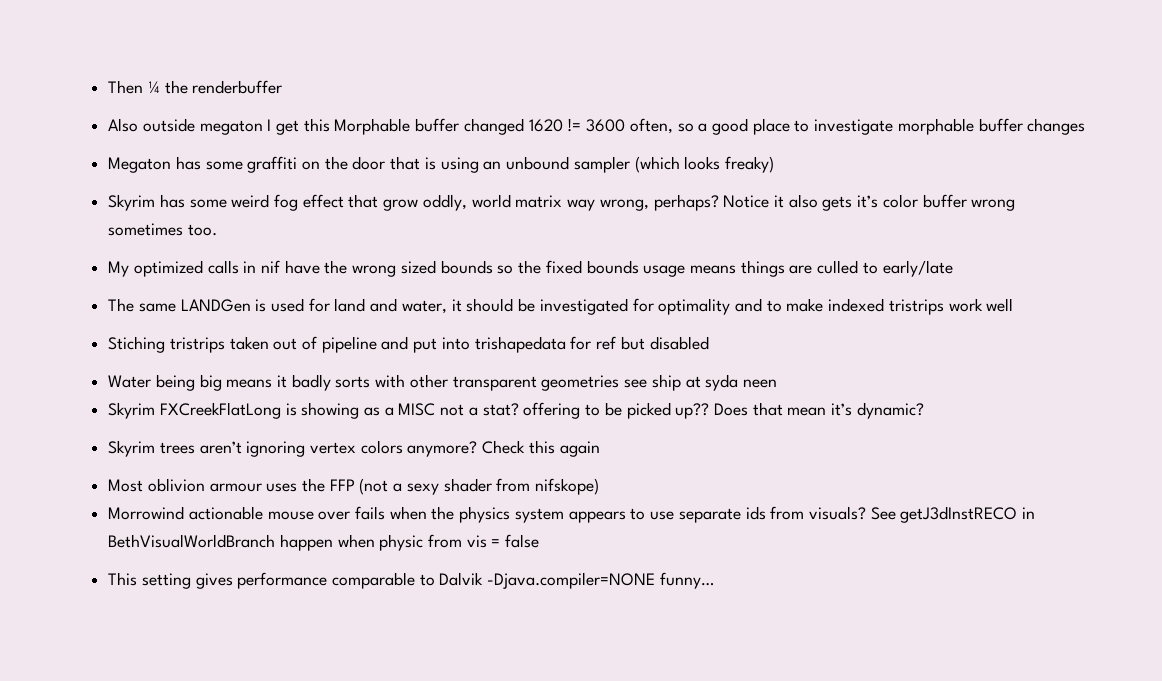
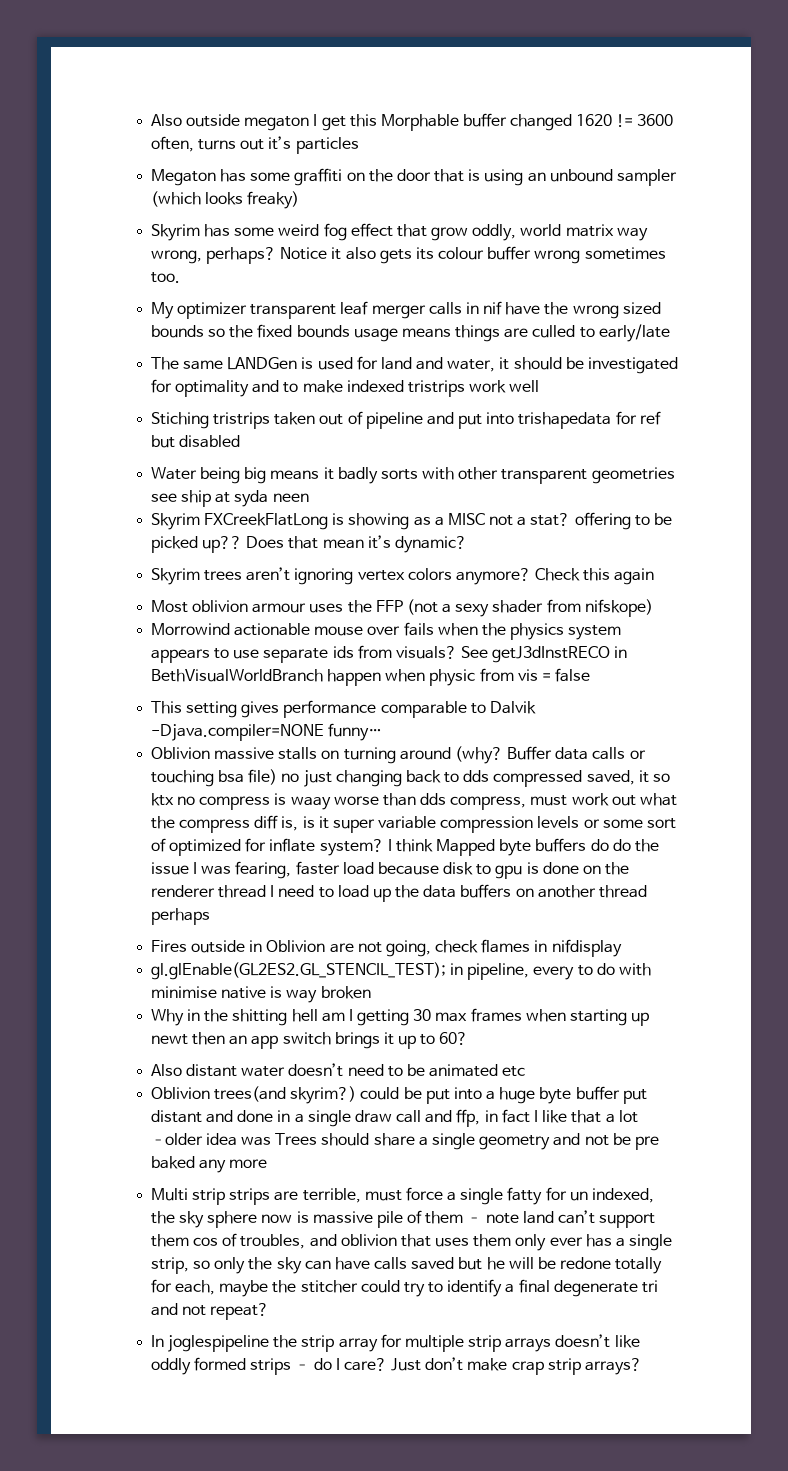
- Then ¼ the renderbuffer
- Also outside megaton I get this Morphable buffer changed 1620 != 3600 often, so a good place to investigate morphable buffer changes
+ Also outside megaton I get this Morphable buffer changed 1620 != 3600 often, turns out it’s particles
- Notice it also gets it’s color buffer wrong sometimes too.
+ Notice it also gets its colour buffer wrong sometimes too.
- My optimized calls in nif have the wrong sized bounds so the fixed bounds usage means things are culled to early/late
+ My optimizer transparent leaf merger calls in nif have the wrong sized bounds so the fixed bounds usage means things are culled to early/late
+ Oblivion massive stalls on turning around (why? Buffer data calls or touching bsa file) no just changing back to dds compressed saved, it so ktx no compress is waay worse than dds compress, must work out what the compress diff is, is it super variable compression levels or some sort of optimized for inflate system? I think Mapped byte buffers do do the issue I was fearing, faster load because disk to gpu is done on the renderer thread I need to load up the data buffers on another thread perhaps
+ Fires outside in Oblivion are not going, check flames in nifdisplay
+ gl.glEnable(GL2ES2.GL_STENCIL_TEST); in pipeline, every to do with minimise native is way broken
+ Why in the shitting hell am I getting 30 max frames when starting up newt then an app switch brings it up to 60?
+ Also distant water doesn’t need to be animated etc
+ Oblivion trees(and skyrim?) could be put into a huge byte buffer put distant and done in a single draw call and ffp, in fact I like that a lot –older idea was Trees should share a single geometry and not be pre baked any more
+ Multi strip strips are terrible, must force a single fatty for un indexed, the sky sphere now is massive pile of them – note land can’t support them cos of troubles, and oblivion that uses them only ever has a single strip, so only the sky can have calls saved but he will be redone totally for each, maybe the stitcher could try to identify a final degenerate tri and not repeat?
+ In joglespipeline the strip array for multiple strip arrays doesn’t like oddly formed strips – do I care? Just don’t make crap strip arrays?

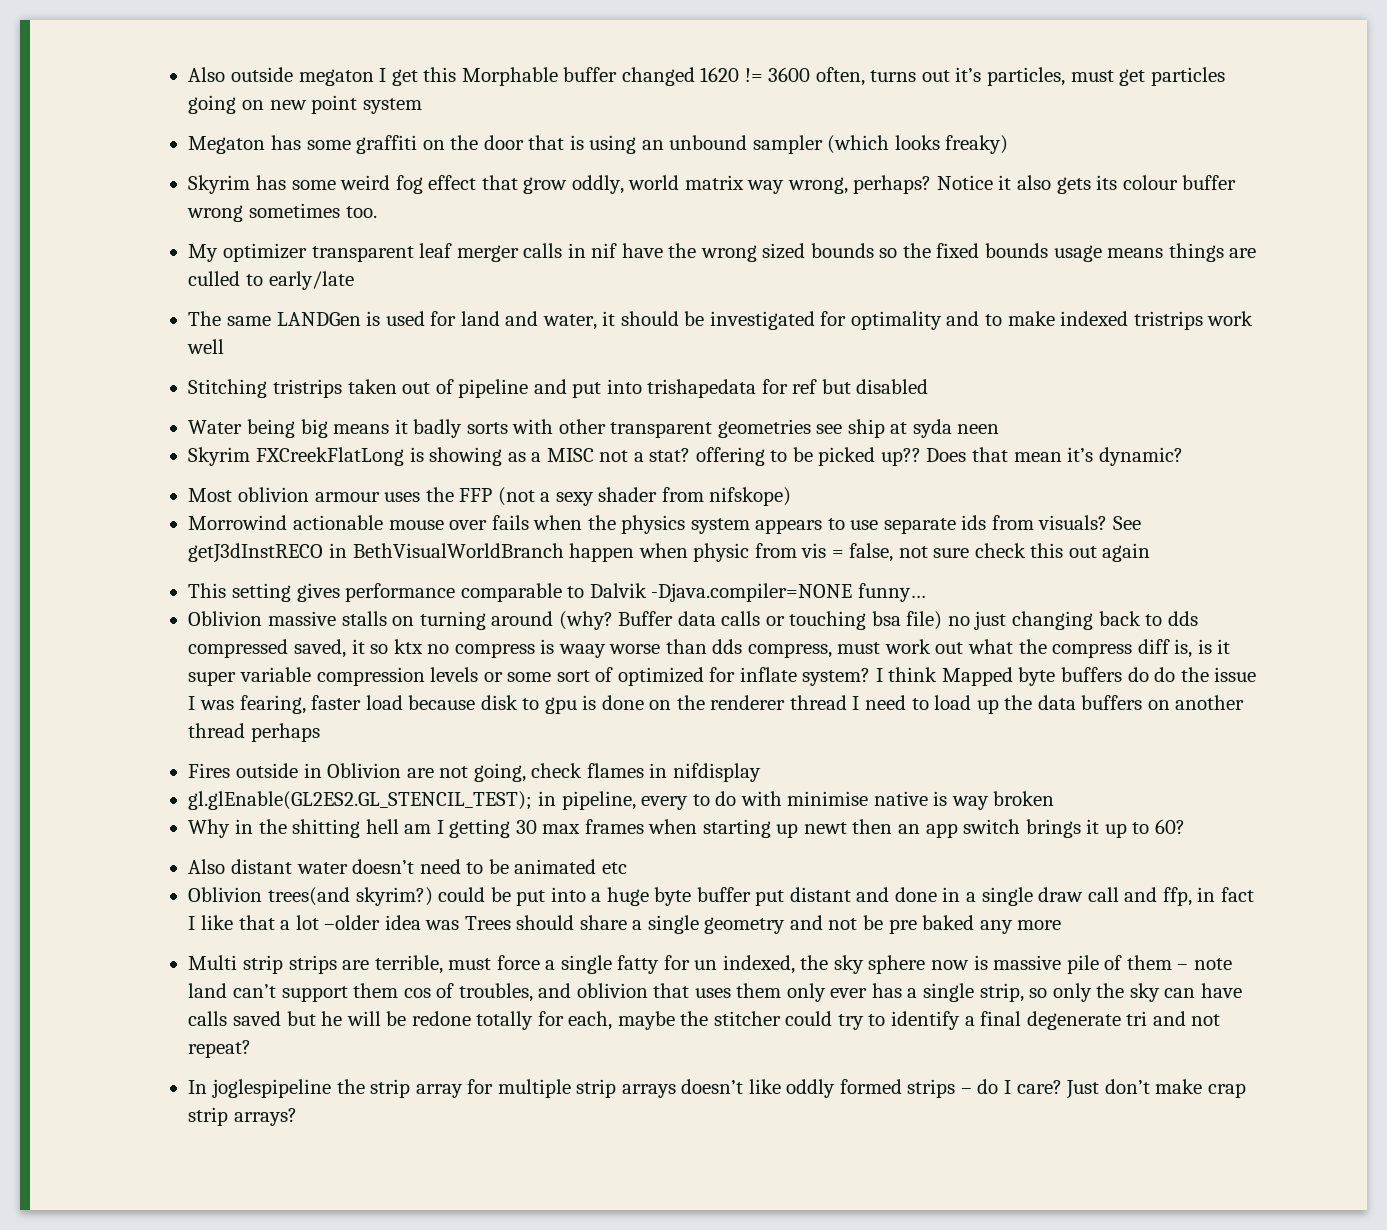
- Also outside megaton I get this Morphable buffer changed 1620 != 3600 often, turns out it’s particles
+ Also outside megaton I get this Morphable buffer changed 1620 != 3600 often, turns out it’s particles, must get particles going on new point system
- Stiching tristrips taken out of pipeline and put into trishapedata for ref but disabled
+ Stitching tristrips taken out of pipeline and put into trishapedata for ref but disabled
- Skyrim trees aren’t ignoring vertex colors anymore? Check this again
- See getJ3dInstRECO in BethVisualWorldBranch happen when physic from vis = false
+ See getJ3dInstRECO in BethVisualWorldBranch happen when physic from vis = false, not sure check this out again

